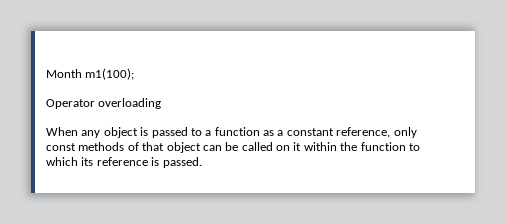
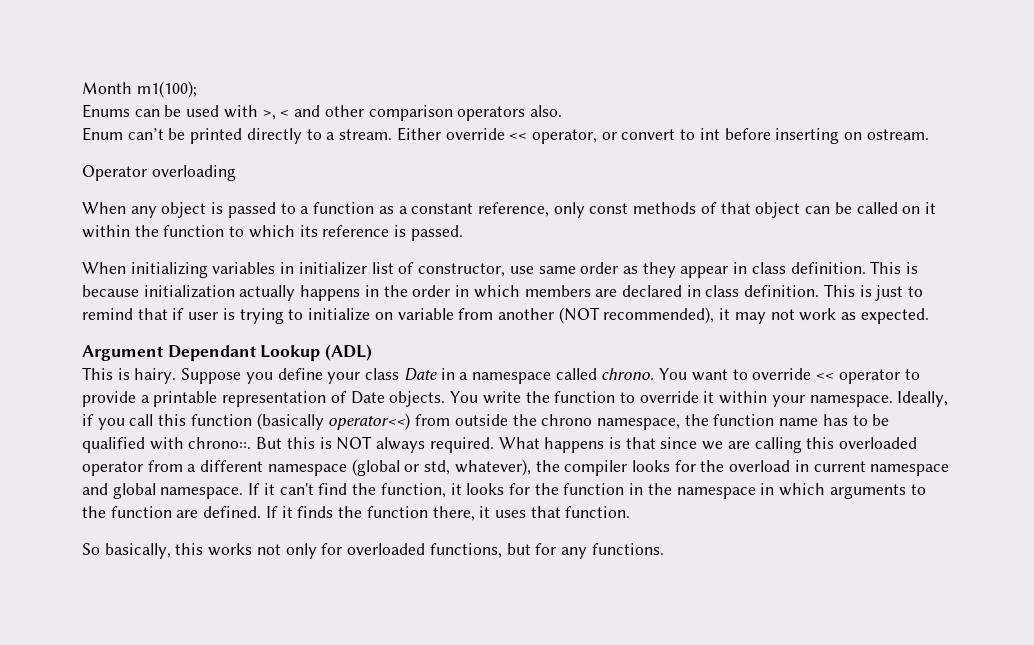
+ Enums can be used with >, < and other comparison operators also.
+ Enum can’t be printed directly to a stream. Either override << operator, or convert to int before inserting on ostream.
+ When initializing variables in initializer list of constructor, use same order as they appear in class definition. This is because initialization actually happens in the order in which members are declared in class definition. This is just to remind that if user is trying to initialize on variable from another (NOT recommended), it may not work as expected.
+ Argument Dependant Lookup (ADL)
+ This is hairy. Suppose you define your class Date in a namespace called chrono. You want to override << operator to provide a printable representation of Date objects. You write the function to override it within your namespace. Ideally, if you call this function (basically operator<<) from outside the chrono namespace, the function name has to be qualified with chrono::. But this is NOT always required. What happens is that since we are calling this overloaded operator from a different namespace (global or std, whatever), the compiler looks for the overload in current namespace and global namespace. If it can't find the function, it looks for the function in the namespace in which arguments to the function are defined. If it finds the function there, it uses that function.
+ So basically, this works not only for overloaded functions, but for any functions.

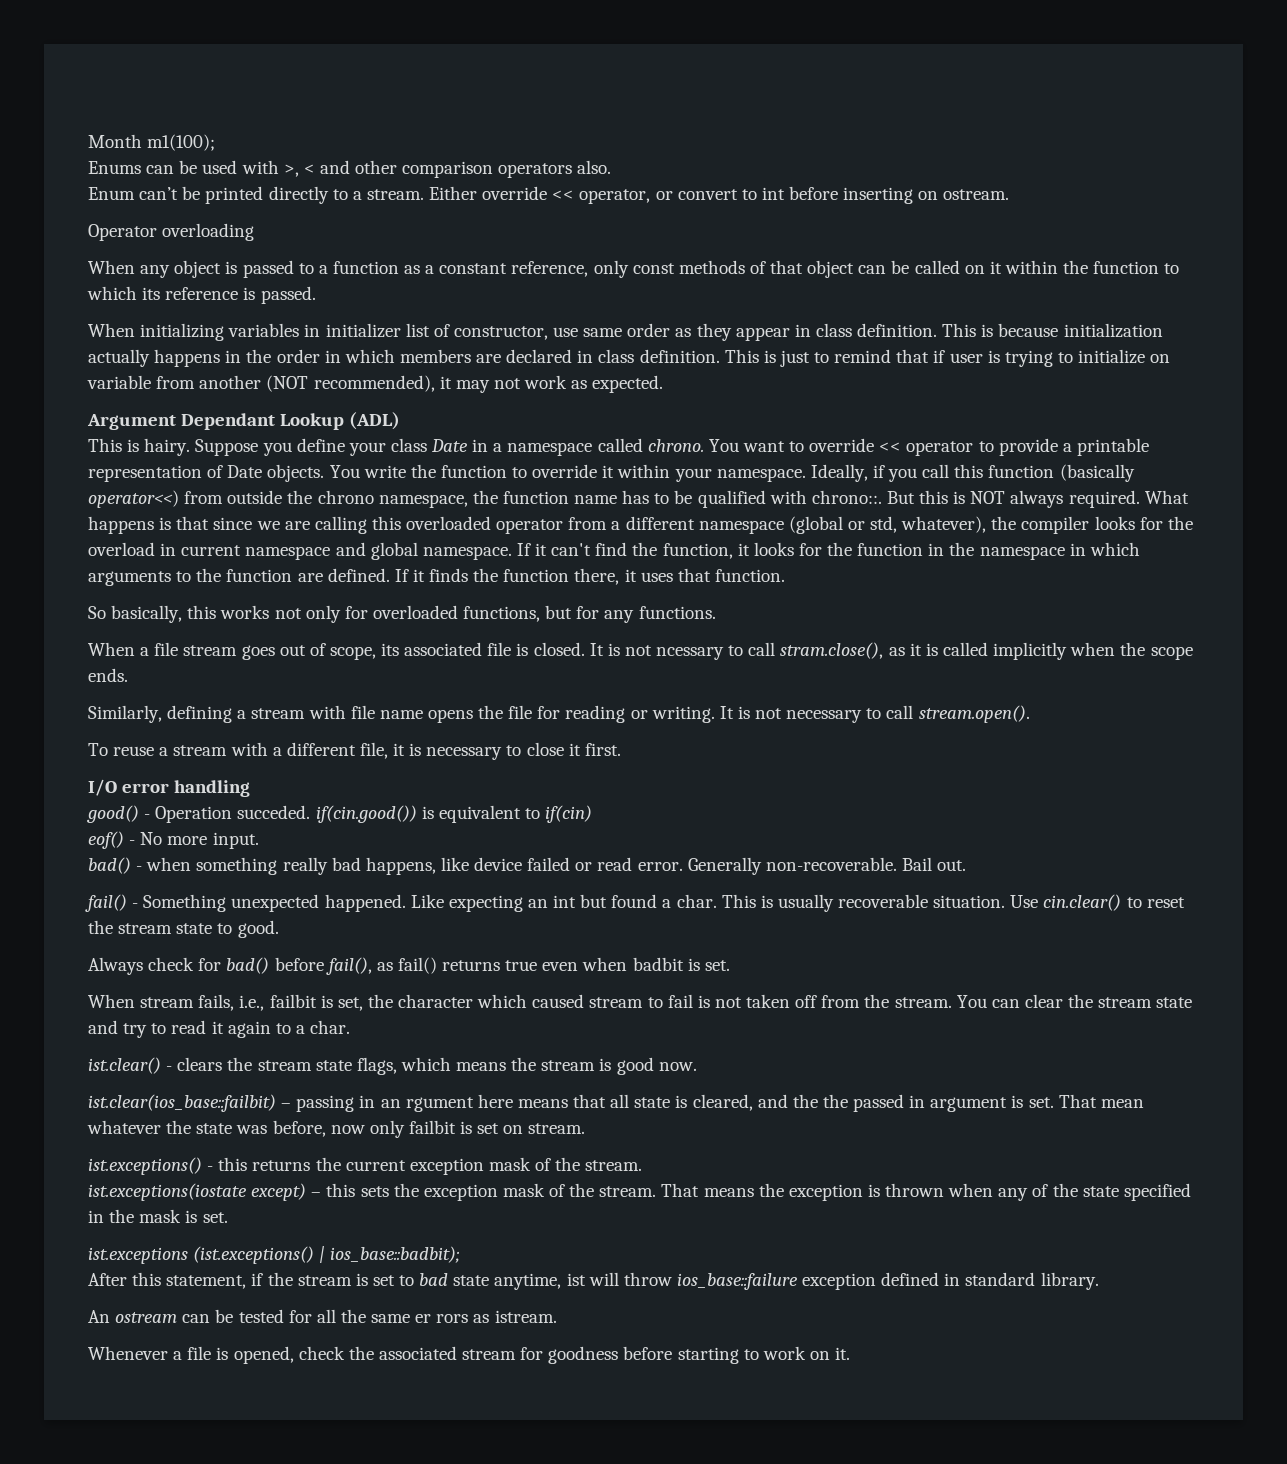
+ When a file stream goes out of scope, its associated file is closed. It is not ncessary to call stram.close(), as it is called implicitly when the scope ends.
+ Similarly, defining a stream with file name opens the file for reading or writing. It is not necessary to call stream.open().
+ To reuse a stream with a different file, it is necessary to close it first.
+ I/O error handling
+ good() - Operation succeded. if(cin.good()) is equivalent to if(cin)
+ eof() - No more input.
+ bad() - when something really bad happens, like device failed or read error. Generally non-recoverable. Bail out.
+ fail() - Something unexpected happened. Like expecting an int but found a char. This is usually recoverable situation. Use cin.clear() to reset the stream state to good.
+ Always check for bad() before fail(), as fail() returns true even when badbit is set.
+ When stream fails, i.e., failbit is set, the character which caused stream to fail is not taken off from the stream. You can clear the stream state and try to read it again to a char.
+ ist.clear() - clears the stream state flags, which means the stream is good now.
+ ist.clear(ios_base::failbit) – passing in an rgument here means that all state is cleared, and the the passed in argument is set. That mean whatever the state was before, now only failbit is set on stream.
+ ist.exceptions() - this returns the current exception mask of the stream.
+ ist.exceptions(iostate except) – this sets the exception mask of the stream. That means the exception is thrown when any of the state specified in the mask is set.
+ ist.exceptions (ist.exceptions() | ios_base::badbit);
+ After this statement, if the stream is set to bad state anytime, ist will throw ios_base::failure exception defined in standard library.
+ An ostream can be tested for all the same er rors as istream.
+ Whenever a file is opened, check the associated stream for goodness before starting to work on it.

